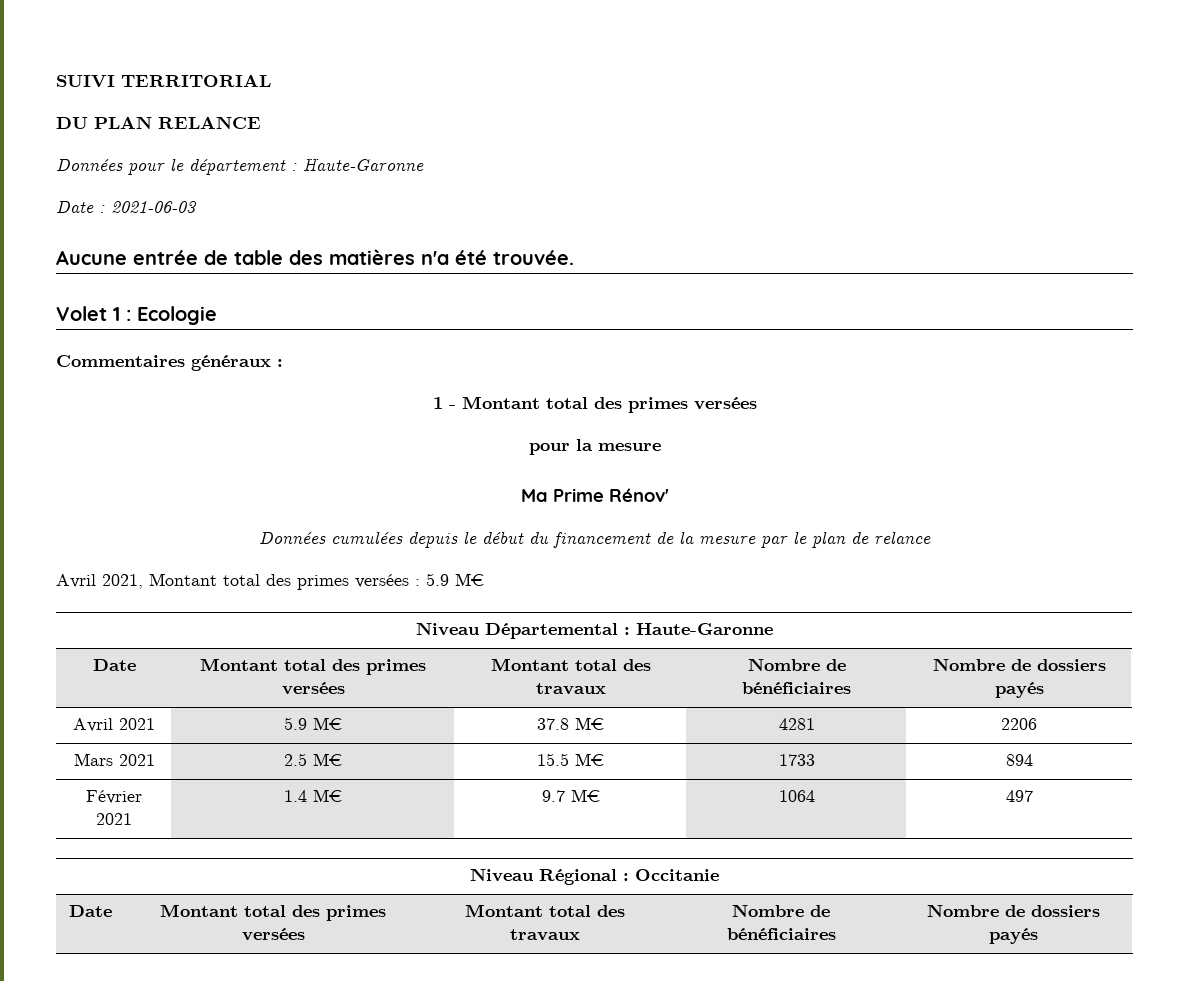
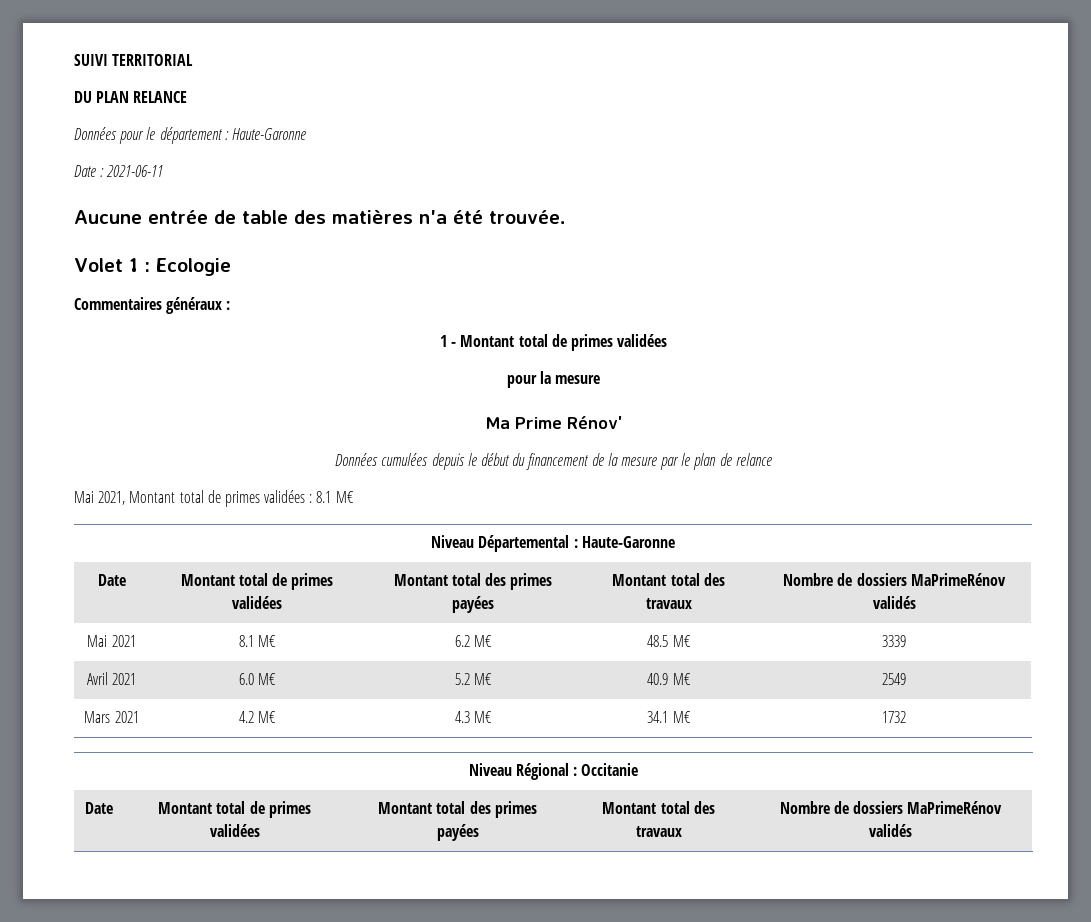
- Date : 2021-06-03
+ Date : 2021-06-11
- 1 - Montant total des primes versées
+ 1 - Montant total de primes validées
- Avril 2021, Montant total des primes versées : 5.9 M€
+ Mai 2021, Montant total de primes validées : 8.1 M€
  Niveau Départemental : Haute-Garonne
- Date | Montant total des primes versées | Montant total des travaux | Nombre de bénéficiaires | Nombre de dossiers payés
+ Date | Montant total de primes validées | Montant total des primes payées | Montant total des travaux | Nombre de dossiers MaPrimeRénov validés
+ Mai 2021 | 8.1 M€ | 6.2 M€ | 48.5 M€ | 3339
- Avril 2021 | 5.9 M€ | 37.8 M€ | 4281 | 2206
+ Avril 2021 | 6.0 M€ | 5.2 M€ | 40.9 M€ | 2549
- Mars 2021 | 2.5 M€ | 15.5 M€ | 1733 | 894
- Février 2021 | 1.4 M€ | 9.7 M€ | 1064 | 497
+ Mars 2021 | 4.2 M€ | 4.3 M€ | 34.1 M€ | 1732
  Niveau Régional : Occitanie
- Date | Montant total des primes versées | Montant total des travaux | Nombre de bénéficiaires | Nombre de dossiers payés
+ Date | Montant total de primes validées | Montant total des primes payées | Montant total des travaux | Nombre de dossiers MaPrimeRénov validés

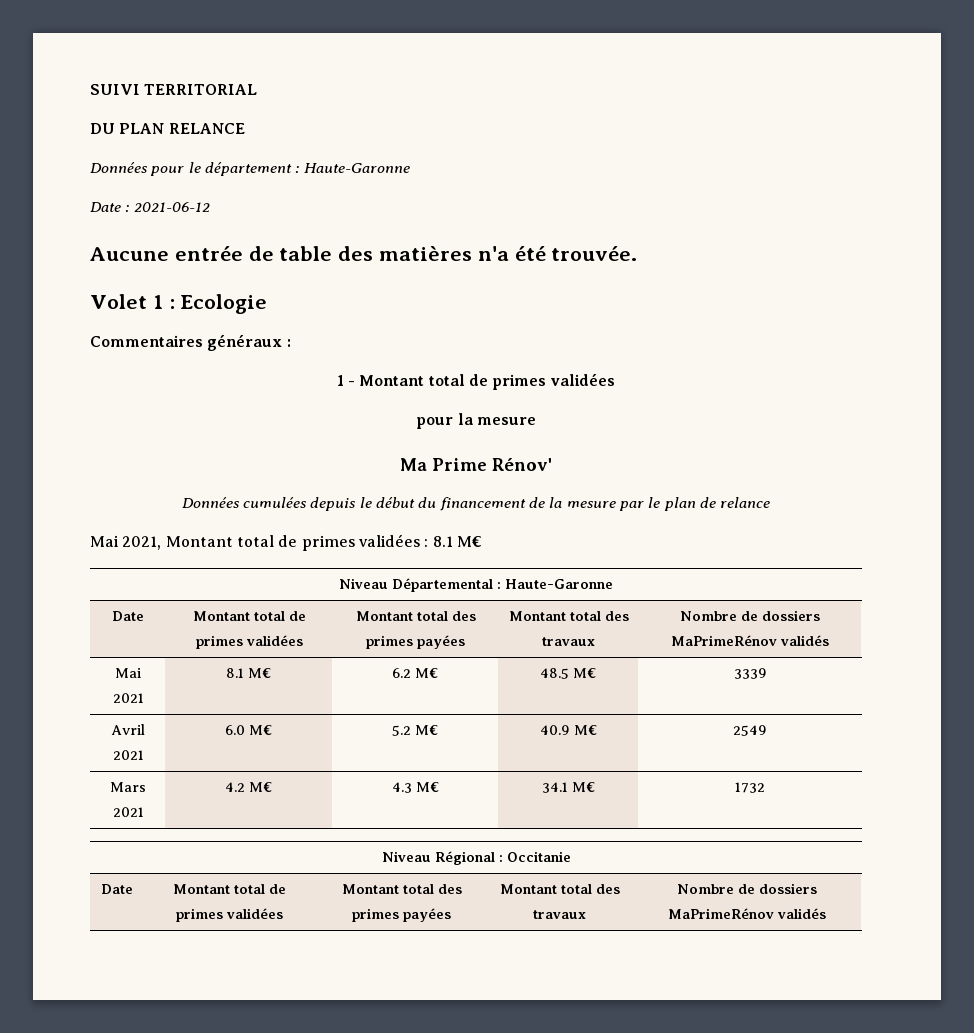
- Date : 2021-06-11
+ Date : 2021-06-12

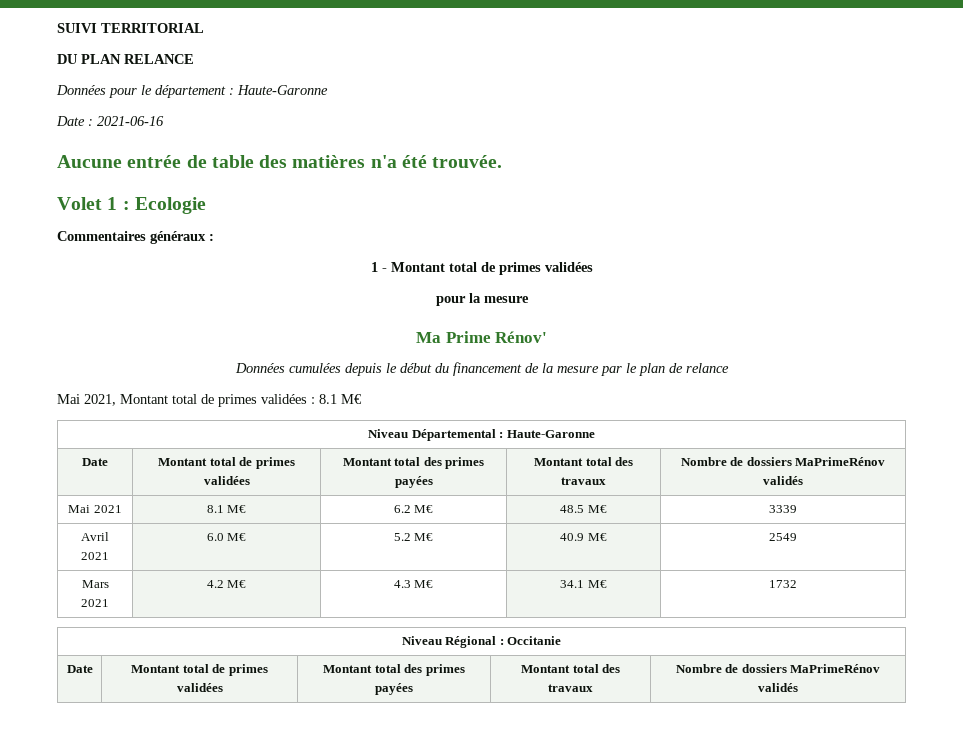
- Date : 2021-06-12
+ Date : 2021-06-16

